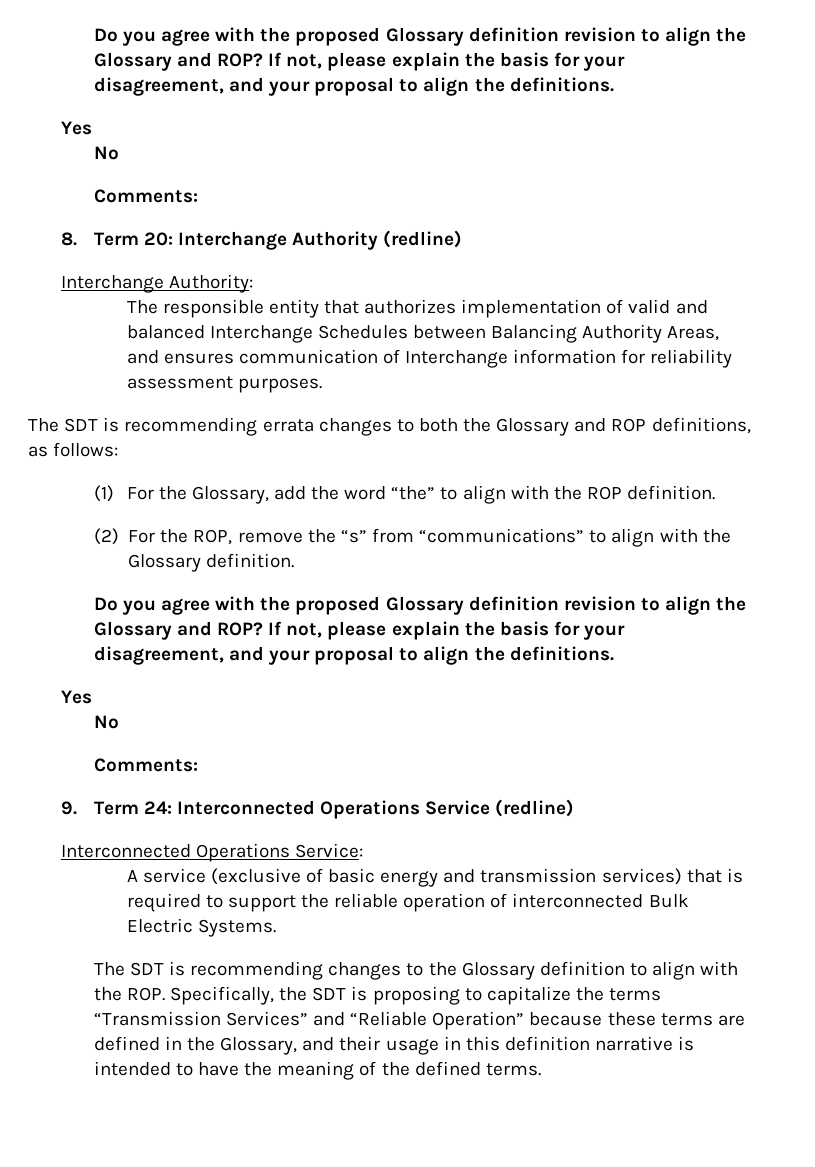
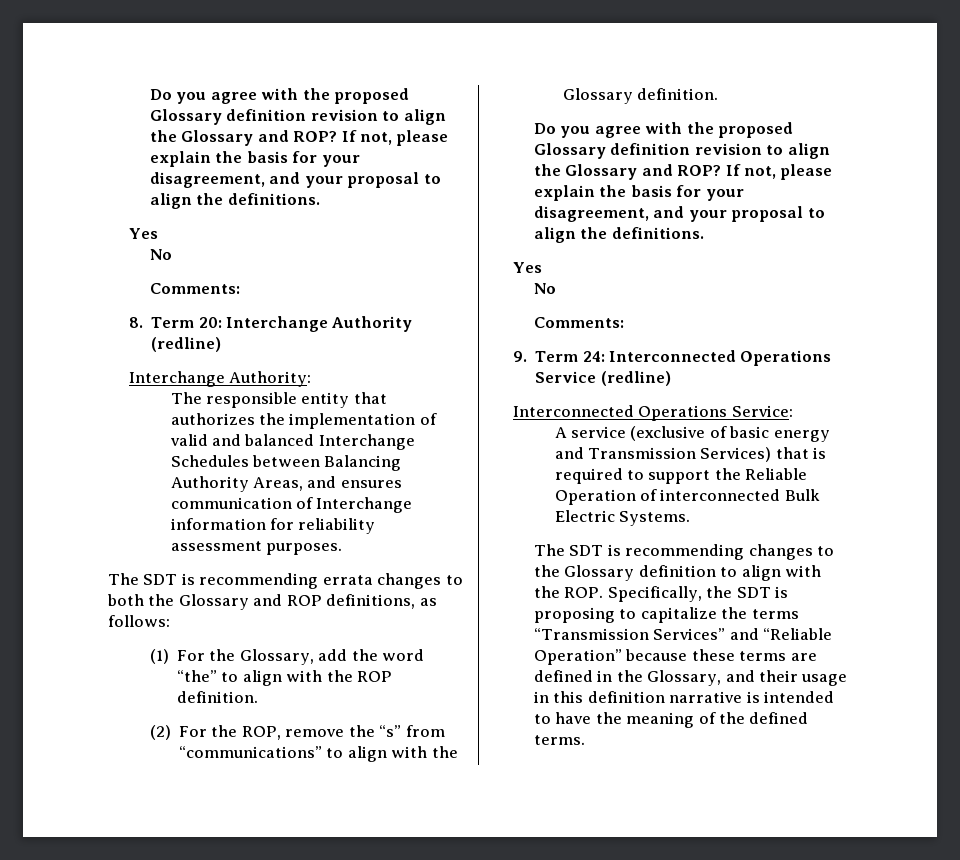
- The responsible entity that authorizes implementation of valid and balanced Interchange Schedules between Balancing Authority Areas, and ensures communication of Interchange information for reliability assessment purposes.
+ The responsible entity that authorizes the implementation of valid and balanced Interchange Schedules between Balancing Authority Areas, and ensures communication of Interchange information for reliability assessment purposes.
- A service (exclusive of basic energy and transmission services) that is required to support the reliable operation of interconnected Bulk Electric Systems.
+ A service (exclusive of basic energy and Transmission Services) that is required to support the Reliable Operation of interconnected Bulk Electric Systems.

